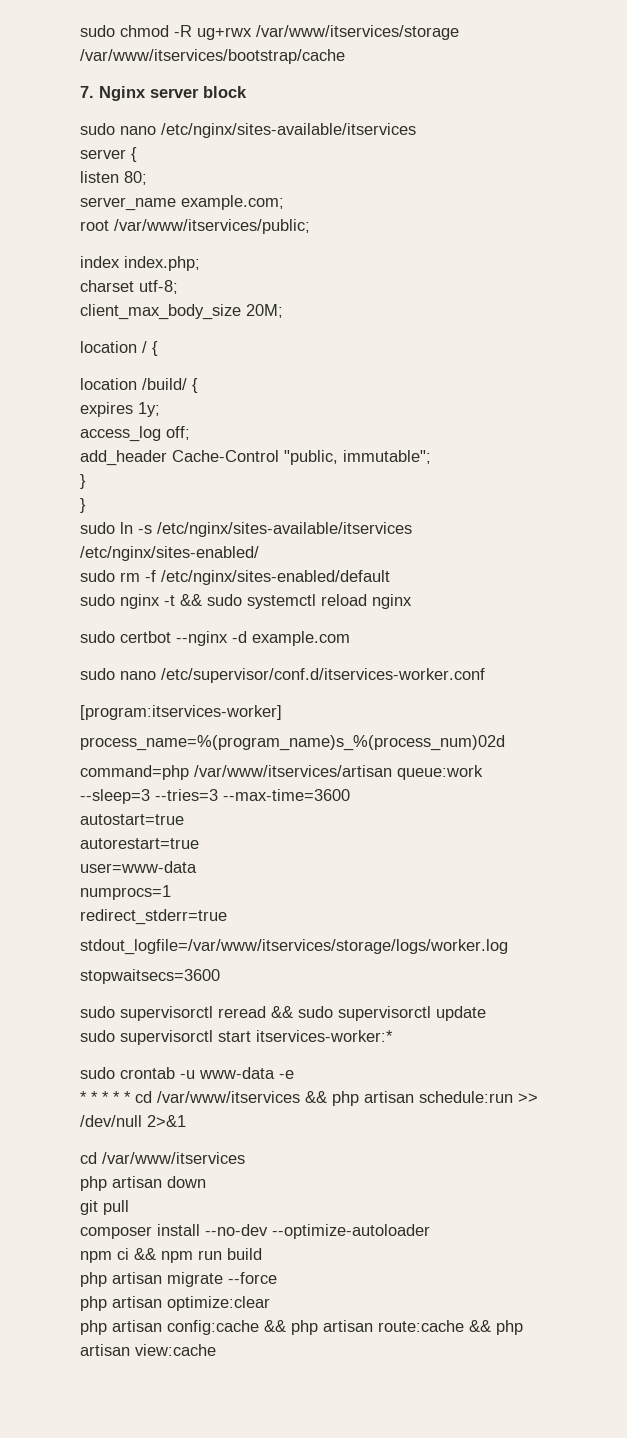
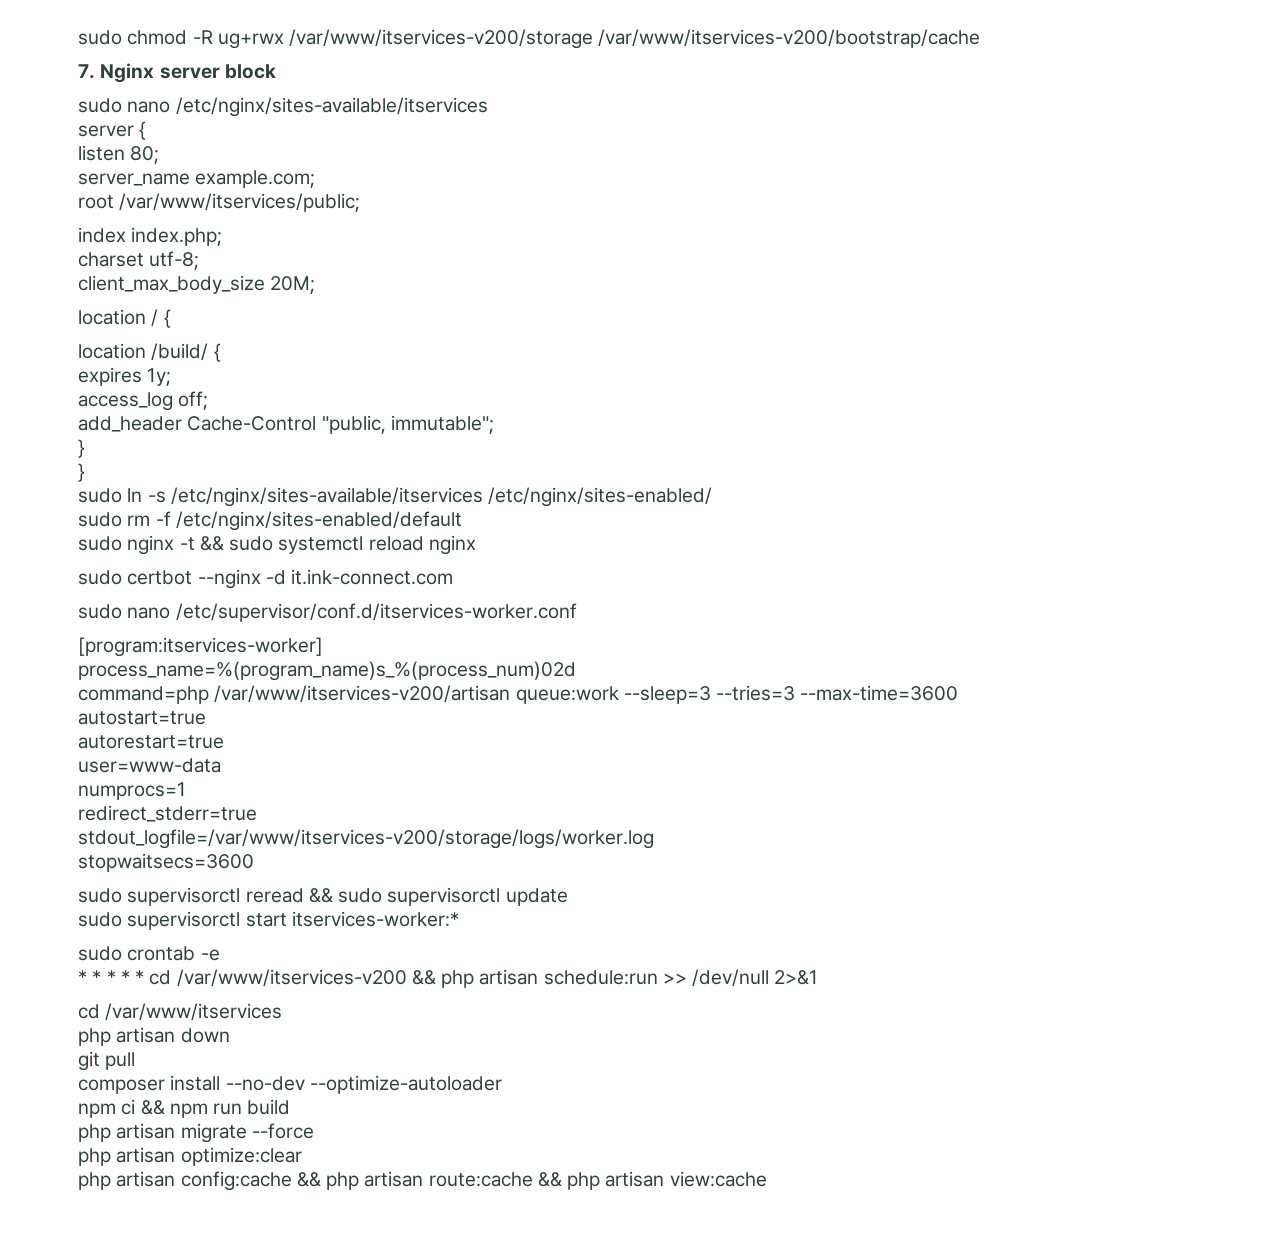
- sudo chmod -R ug+rwx /var/www/itservices/storage /var/www/itservices/bootstrap/cache
+ sudo chmod -R ug+rwx /var/www/itservices-v200/storage /var/www/itservices-v200/bootstrap/cache
- sudo certbot --nginx -d example.com
+ sudo certbot --nginx -d it.ink-connect.com
- command=php /var/www/itservices/artisan queue:work --sleep=3 --tries=3 --max-time=3600
+ command=php /var/www/itservices-v200/artisan queue:work --sleep=3 --tries=3 --max-time=3600
- stdout_logfile=/var/www/itservices/storage/logs/worker.log
+ stdout_logfile=/var/www/itservices-v200/storage/logs/worker.log
- sudo crontab -u www-data -e
+ sudo crontab -e
- * * * * * cd /var/www/itservices && php artisan schedule:run >> /dev/null 2>&1
+ * * * * * cd /var/www/itservices-v200 && php artisan schedule:run >> /dev/null 2>&1

